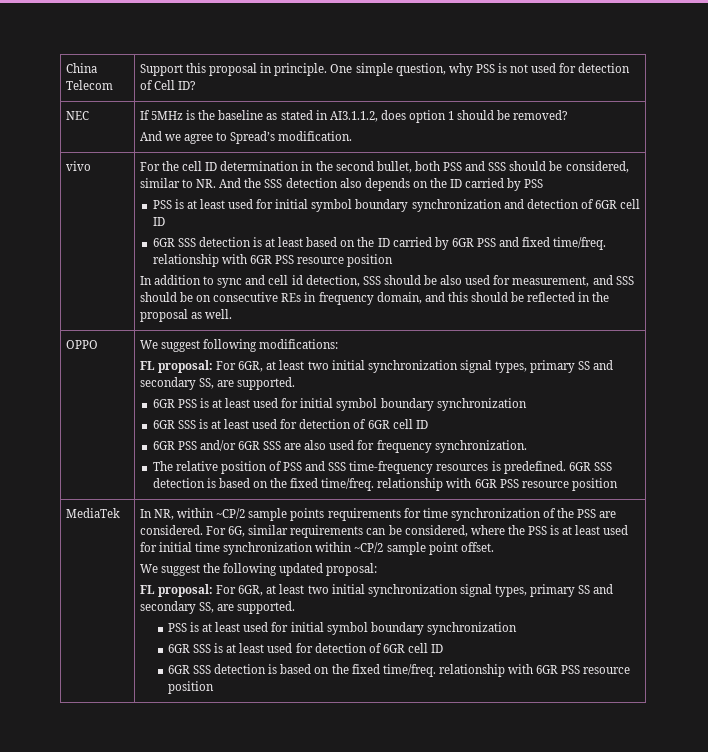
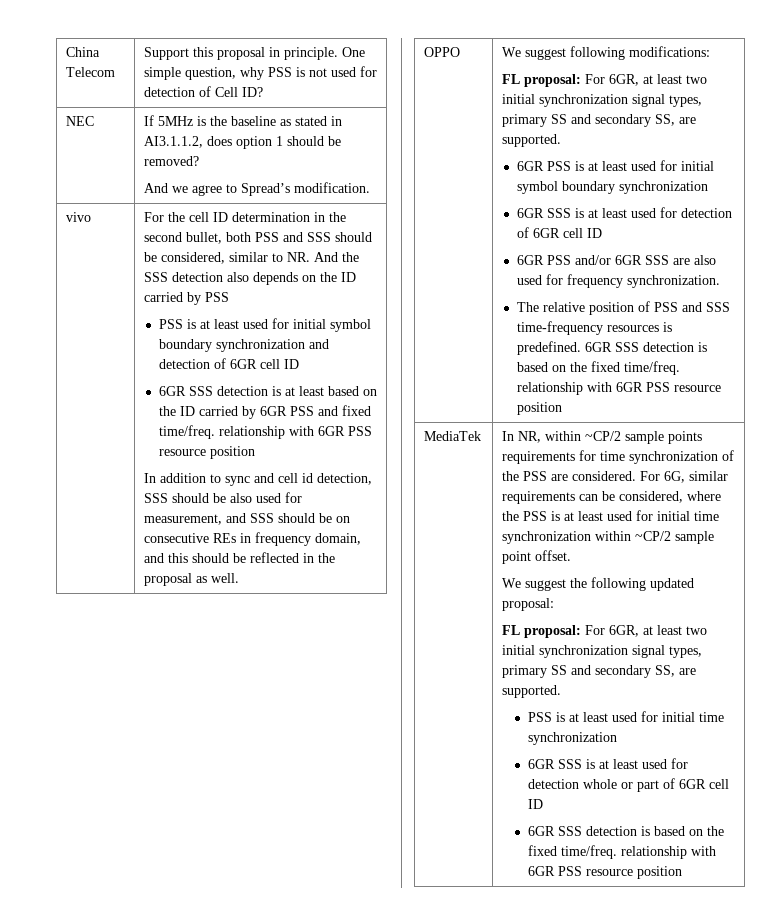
  We suggest the following updated proposal:
  FL proposal: For 6GR, at least two initial synchronization signal types, primary SS and secondary SS, are supported.
- PSS is at least used for initial symbol boundary synchronization
- 6GR SSS is at least used for detection of 6GR cell ID
+ PSS is at least used for initial time synchronization
+ 6GR SSS is at least used for detection whole or part of 6GR cell ID

